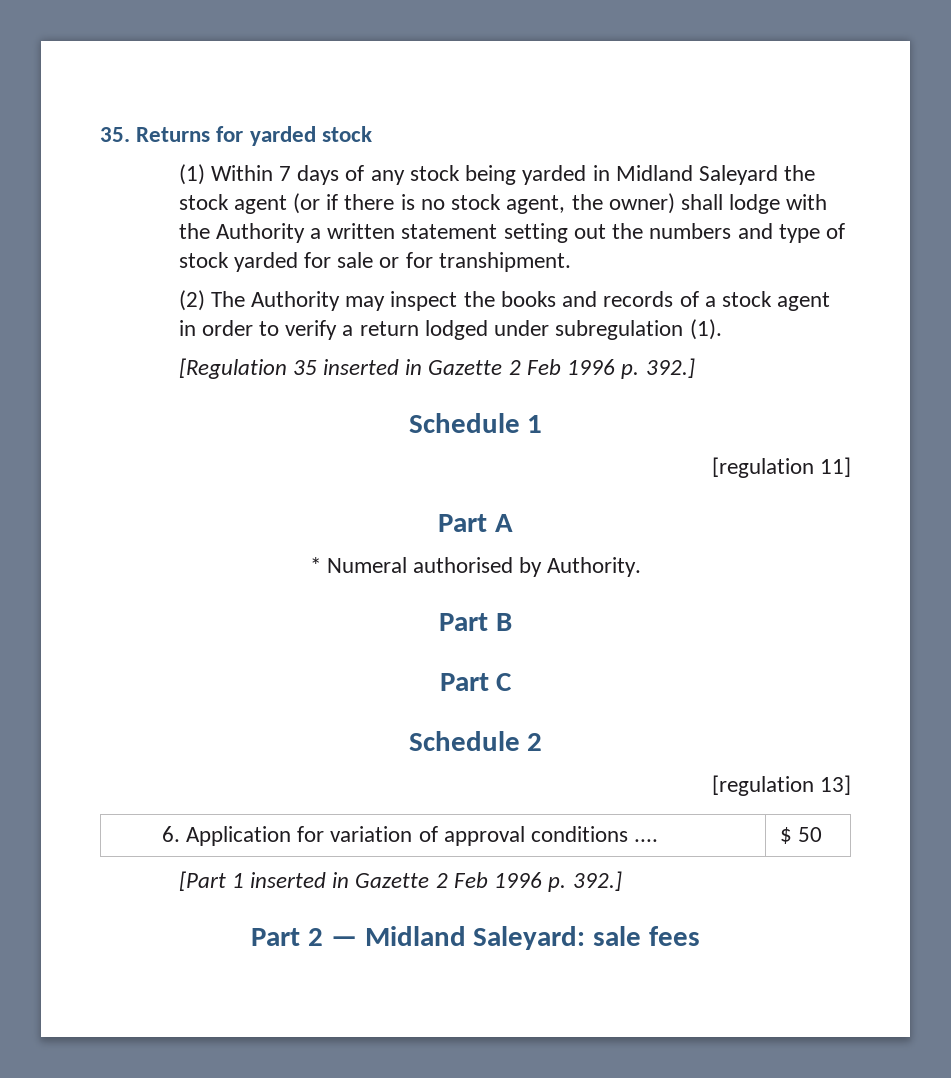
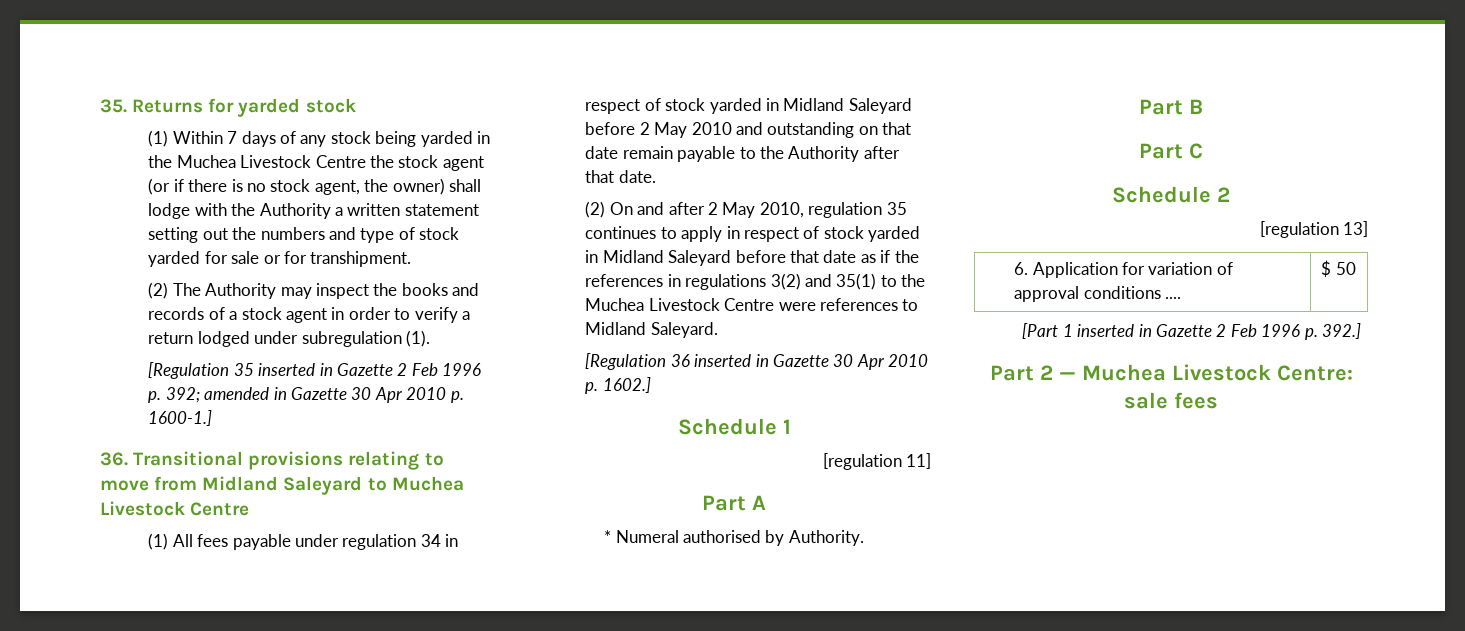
- (1) Within 7 days of any stock being yarded in Midland Saleyard the stock agent (or if there is no stock agent, the owner) shall lodge with the Authority a written statement setting out the numbers and type of stock yarded for sale or for transhipment.
+ (1) Within 7 days of any stock being yarded in the Muchea Livestock Centre the stock agent (or if there is no stock agent, the owner) shall lodge with the Authority a written statement setting out the numbers and type of stock yarded for sale or for transhipment.
- [Regulation 35 inserted in Gazette 2 Feb 1996 p. 392.]
+ [Regulation 35 inserted in Gazette 2 Feb 1996 p. 392; amended in Gazette 30 Apr 2010 p. 1600-1.]
+ 36. Transitional provisions relating to move from Midland Saleyard to Muchea Livestock Centre
+ (1) All fees payable under regulation 34 in respect of stock yarded in Midland Saleyard before 2 May 2010 and outstanding on that date remain payable to the Authority after that date.
+ (2) On and after 2 May 2010, regulation 35 continues to apply in respect of stock yarded in Midland Saleyard before that date as if the references in regulations 3(2) and 35(1) to the Muchea Livestock Centre were references to Midland Saleyard.
+ [Regulation 36 inserted in Gazette 30 Apr 2010 p. 1602.]
- Part 2 — Midland Saleyard: sale fees
+ Part 2 — Muchea Livestock Centre: sale fees

